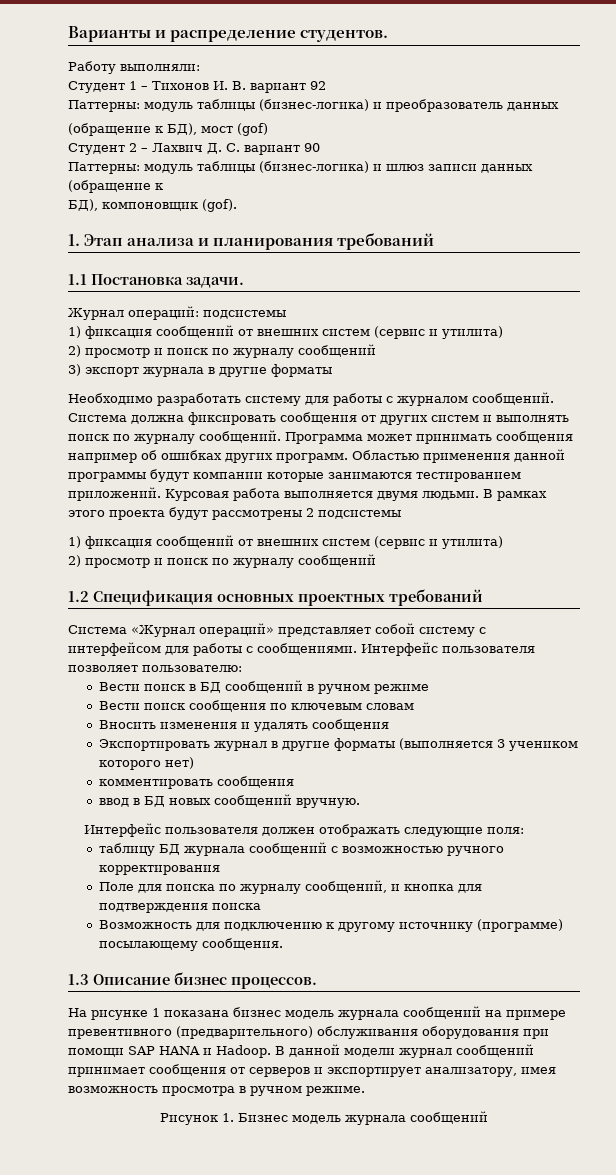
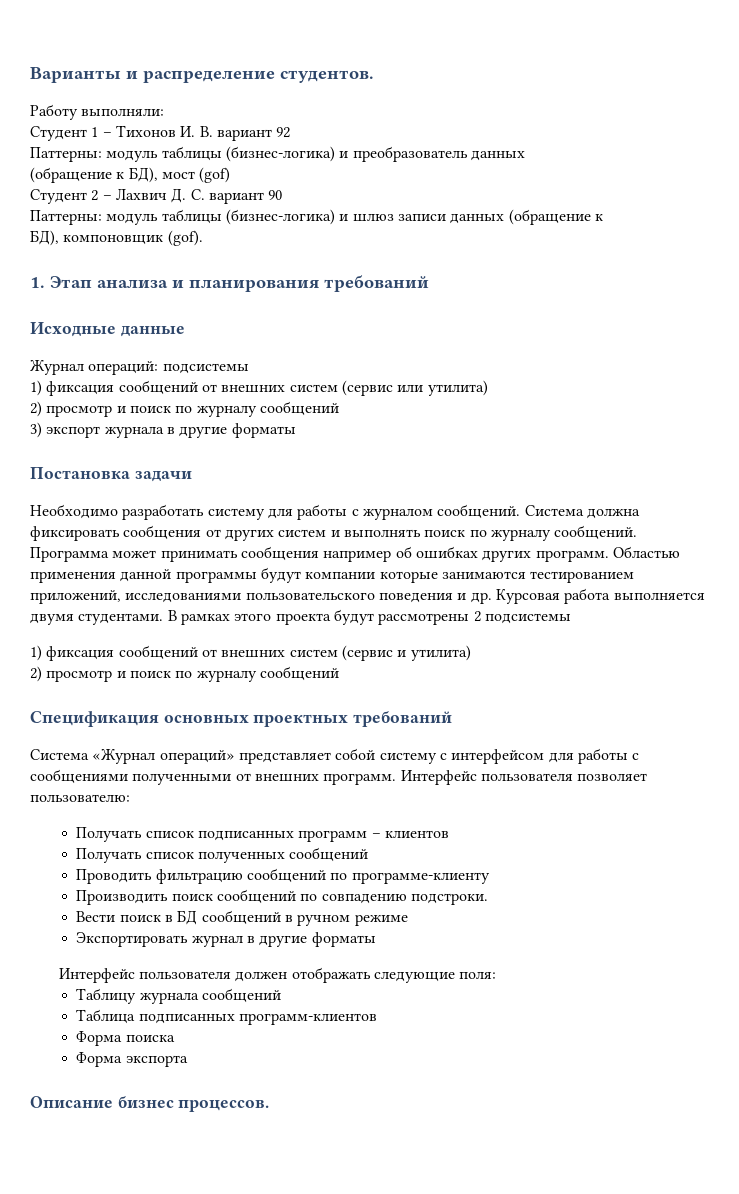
- 1.1 Постановка задачи.
+ Исходные данные
  Журнал операций: подсистемы
- 1) фиксация сообщений от внешних систем (сервис и утилита)
+ 1) фиксация сообщений от внешних систем (сервис или утилита)
+ Постановка задачи
- Областью применения данной программы будут компании которые занимаются тестированием приложений. Курсовая работа выполняется двумя людьми.
+ Областью применения данной программы будут компании которые занимаются тестированием приложений, исследованиями пользовательского поведения и др. Курсовая работа выполняется двумя студентами.
- 1.2 Спецификация основных проектных требований
+ Спецификация основных проектных требований
- Система «Журнал операций» представляет собой систему с интерфейсом для работы с сообщениями.
+ Система «Журнал операций» представляет собой систему с интерфейсом для работы с сообщениями полученными от внешних программ.
+ Получать список подписанных программ – клиентов
+ Получать список полученных сообщений
+ Проводить фильтрацию сообщений по программе-клиенту
+ Производить поиск сообщений по совпадению подстроки.
- Вести поиск сообщения по ключевым словам
- Вносить изменения и удалять сообщения
- Экспортировать журнал в другие форматы (выполняется 3 учеником которого нет)
- комментировать сообщения
- ввод в БД новых сообщений вручную.
+ Экспортировать журнал в другие форматы
- таблицу БД журнала сообщений с возможностью ручного корректирования
- Поле для поиска по журналу сообщений, и кнопка для подтверждения поиска
- Возможность для подключению к другому источнику (программе) посылающему сообщения.
- 1.3 Описание бизнес процессов.
- На рисунке 1 показана бизнес модель журнала сообщений на примере превентивного (предварительного) обслуживания оборудования при помощи SAP HANA и Hadoop. В данной модели журнал сообщений принимает сообщения от серверов и экспортирует анализатору, имея возможность просмотра в ручном режиме.
- Рисунок 1. Бизнес модель журнала сообщений
+ Таблицу журнала сообщений
+ Таблица подписанных программ-клиентов
+ Форма поиска
+ Форма экспорта
+ Описание бизнес процессов.

